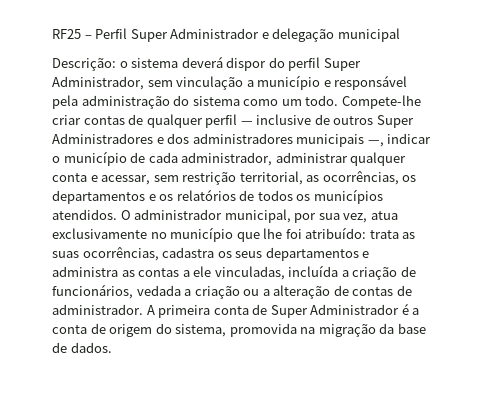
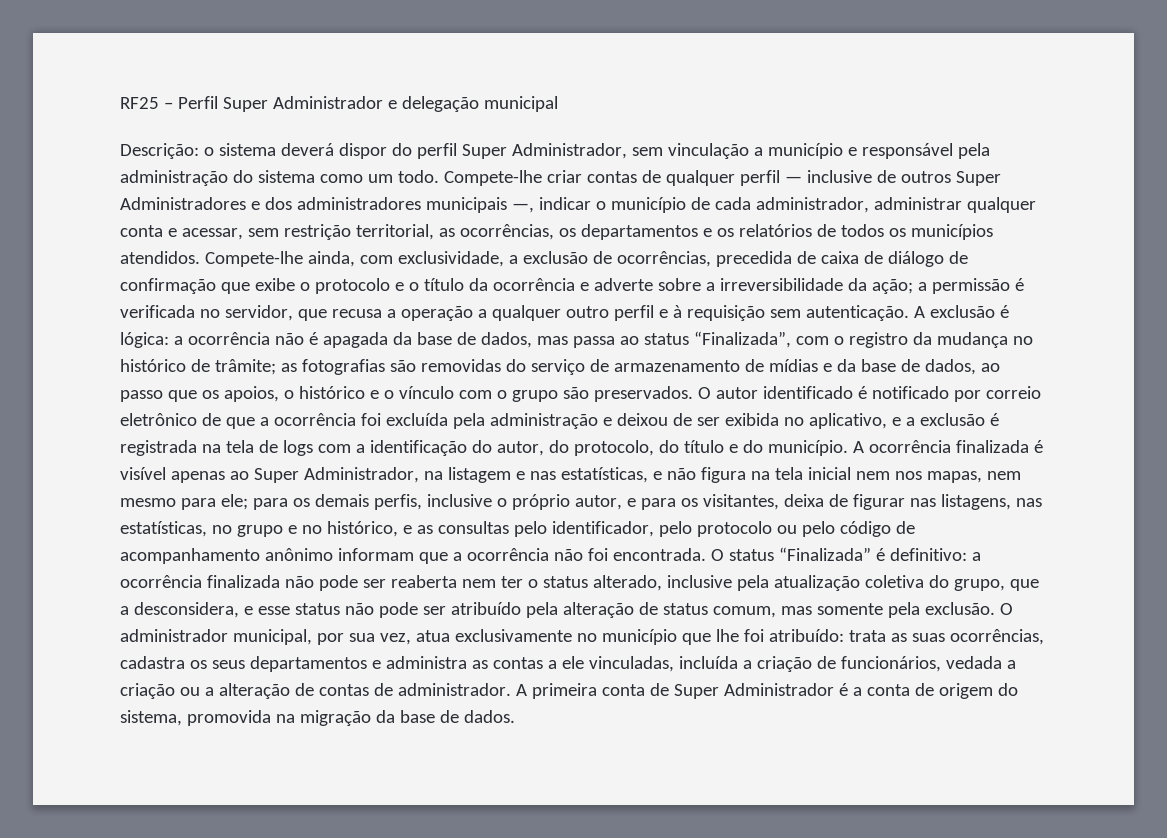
+ Compete-lhe ainda, com exclusividade, a exclusão de ocorrências, precedida de caixa de diálogo de confirmação que exibe o protocolo e o título da ocorrência e adverte sobre a irreversibilidade da ação; a permissão é verificada no servidor, que recusa a operação a qualquer outro perfil e à requisição sem autenticação. A exclusão é lógica: a ocorrência não é apagada da base de dados, mas passa ao status “Finalizada”, com o registro da mudança no histórico de trâmite; as fotografias são removidas do serviço de armazenamento de mídias e da base de dados, ao passo que os apoios, o histórico e o vínculo com o grupo são preservados. O autor identificado é notificado por correio eletrônico de que a ocorrência foi excluída pela administração e deixou de ser exibida no aplicativo, e a exclusão é registrada na tela de logs com a identificação do autor, do protocolo, do título e do município. A ocorrência finalizada é visível apenas ao Super Administrador, na listagem e nas estatísticas, e não figura na tela inicial nem nos mapas, nem mesmo para ele; para os demais perfis, inclusive o próprio autor, e para os visitantes, deixa de figurar nas listagens, nas estatísticas, no grupo e no histórico, e as consultas pelo identificador, pelo protocolo ou pelo código de acompanhamento anônimo informam que a ocorrência não foi encontrada. O status “Finalizada” é definitivo: a ocorrência finalizada não pode ser reaberta nem ter o status alterado, inclusive pela atualização coletiva do grupo, que a desconsidera, e esse status não pode ser atribuído pela alteração de status comum, mas somente pela exclusão.

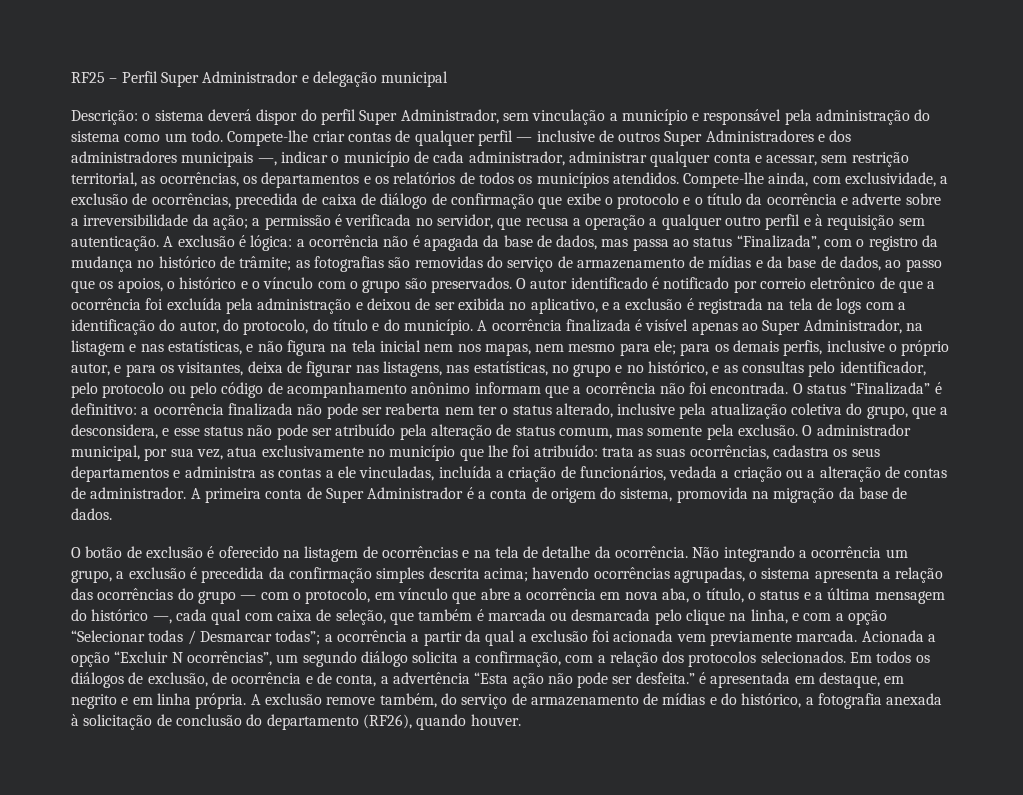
+ O botão de exclusão é oferecido na listagem de ocorrências e na tela de detalhe da ocorrência. Não integrando a ocorrência um grupo, a exclusão é precedida da confirmação simples descrita acima; havendo ocorrências agrupadas, o sistema apresenta a relação das ocorrências do grupo — com o protocolo, em vínculo que abre a ocorrência em nova aba, o título, o status e a última mensagem do histórico —, cada qual com caixa de seleção, que também é marcada ou desmarcada pelo clique na linha, e com a opção “Selecionar todas / Desmarcar todas”; a ocorrência a partir da qual a exclusão foi acionada vem previamente marcada. Acionada a opção “Excluir N ocorrências”, um segundo diálogo solicita a confirmação, com a relação dos protocolos selecionados. Em todos os diálogos de exclusão, de ocorrência e de conta, a advertência “Esta ação não pode ser desfeita.” é apresentada em destaque, em negrito e em linha própria. A exclusão remove também, do serviço de armazenamento de mídias e do histórico, a fotografia anexada à solicitação de conclusão do departamento (RF26), quando houver.

